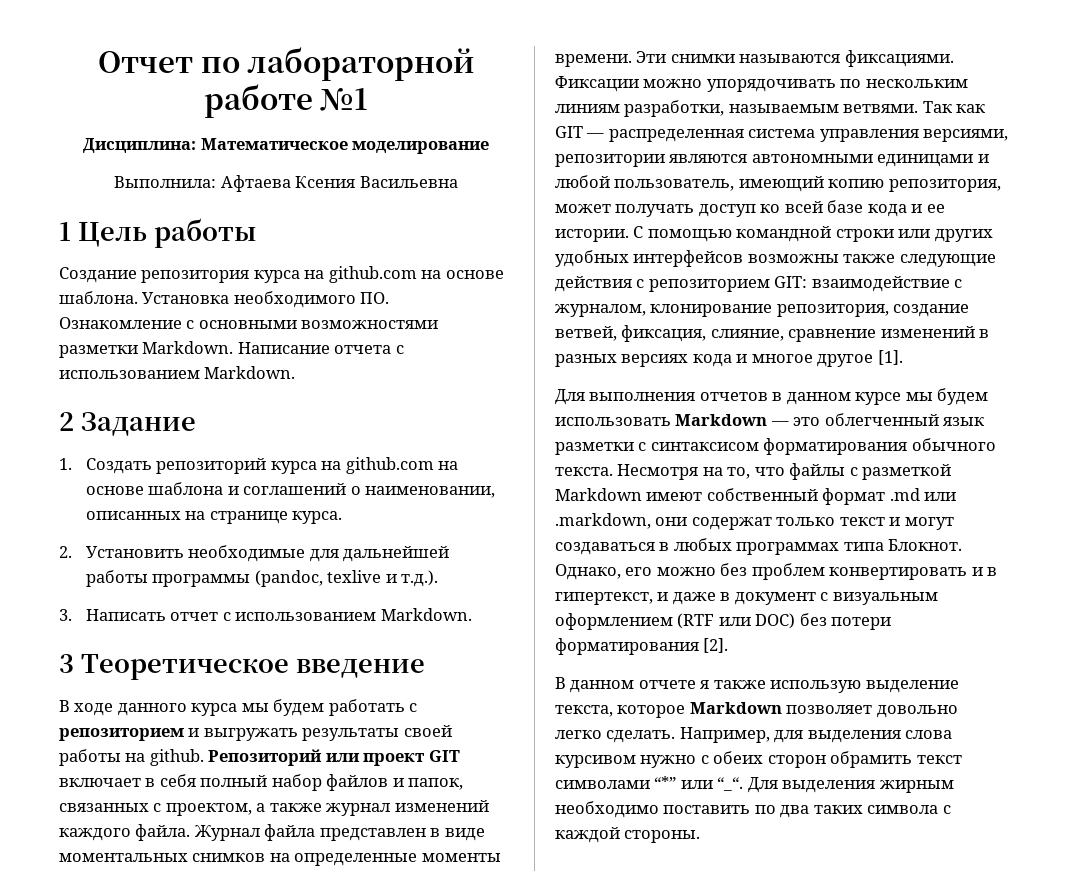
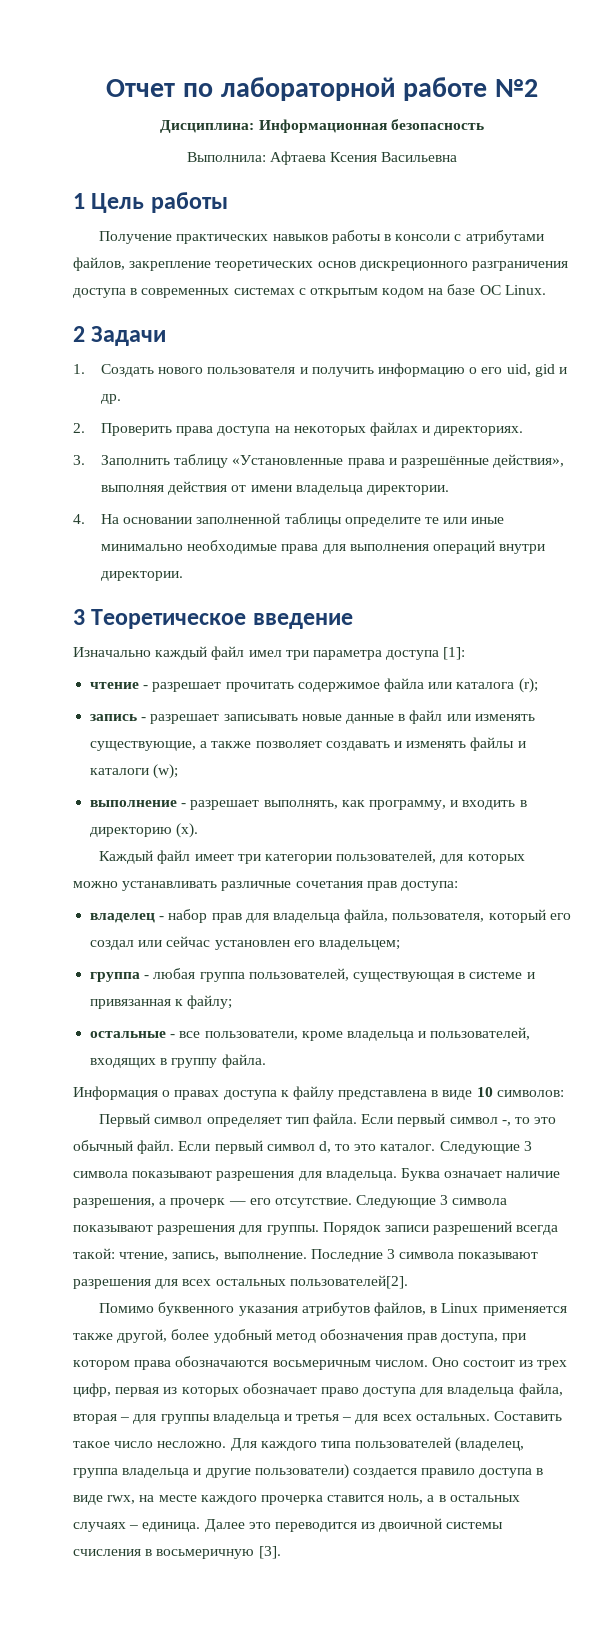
- Отчет по лабораторной работе №1
+ Отчет по лабораторной работе №2
- Дисциплина: Математическое моделирование
+ Дисциплина: Информационная безопасность
- Создание репозитория курса на github.com на основе шаблона. Установка необходимого ПО. Ознакомление с основными возможностями разметки Markdown. Написание отчета с использованием Markdown.
+ Получение практических навыков работы в консоли с атрибутами файлов, закрепление теоретических основ дискреционного разграничения доступа в современных системах с открытым кодом на базе ОС Linux.
- 2 Задание
+ 2 Задачи
- 1. Создать репозиторий курса на github.com на основе шаблона и соглашений о наименовании, описанных на странице курса.
- 2. Установить необходимые для дальнейшей работы программы (pandoc, texlive и т.д.).
- 3. Написать отчет с использованием Markdown.
+ 1. Создать нового пользователя и получить информацию о его uid, gid и др.
+ 2. Проверить права доступа на некоторых файлах и директориях.
+ 3. Заполнить таблицу «Установленные права и разрешённые действия», выполняя действия от имени владельца директории.
+ 4. На основании заполненной таблицы определите те или иные минимально необходимые права для выполнения операций внутри директории.
  3 Теоретическое введение
- В ходе данного курса мы будем работать с репозиторием и выгружать результаты своей работы на github. Репозиторий или проект GIT включает в себя полный набор файлов и папок, связанных с проектом, а также журнал изменений каждого файла. Журнал файла представлен в виде моментальных снимков на определенные моменты времени. Эти снимки называются фиксациями. Фиксации можно упорядочивать по нескольким линиям разработки, называемым ветвями. Так как GIT — распределенная система управления версиями, репозитории являются автономными единицами и любой пользователь, имеющий копию репозитория, может получать доступ ко всей базе кода и ее истории. С помощью командной строки или других удобных интерфейсов возможны также следующие действия с репозиторием GIT: взаимодействие с журналом, клонирование репозитория, создание ветвей, фиксация, слияние, сравнение изменений в разных версиях кода и многое другое [1].
- Для выполнения отчетов в данном курсе мы будем использовать Markdown — это облегченный язык разметки с синтаксисом форматирования обычного текста. Несмотря на то, что файлы с разметкой Markdown имеют собственный формат .md или .markdown, они содержат только текст и могут создаваться в любых программах типа Блокнот. Однако, его можно без проблем конвертировать и в гипертекст, и даже в документ с визуальным оформлением (RTF или DOC) без потери форматирования [2].
- В данном отчете я также использую выделение текста, которое Markdown позволяет довольно легко сделать. Например, для выделения слова курсивом нужно с обеих сторон обрамить текст символами “*” или “_“. Для выделения жирным необходимо поставить по два таких символа с каждой стороны.
+ Изначально каждый файл имел три параметра доступа [1]:
+ чтение - разрешает прочитать содержимое файла или каталога (r);
+ запись - разрешает записывать новые данные в файл или изменять существующие, а также позволяет создавать и изменять файлы и каталоги (w);
+ выполнение - разрешает выполнять, как программу, и входить в директорию (x).
+ Каждый файл имеет три категории пользователей, для которых можно устанавливать различные сочетания прав доступа:
+ владелец - набор прав для владельца файла, пользователя, который его создал или сейчас установлен его владельцем;
+ группа - любая группа пользователей, существующая в системе и привязанная к файлу;
+ остальные - все пользователи, кроме владельца и пользователей, входящих в группу файла.
+ Информация о правах доступа к файлу представлена в виде 10 символов:
+ Первый символ определяет тип файла. Если первый символ -, то это обычный файл. Если первый символ d, то это каталог. Следующие 3 символа показывают разрешения для владельца. Буква означает наличие разрешения, а прочерк — его отсутствие. Следующие 3 символа показывают разрешения для группы. Порядок записи разрешений всегда такой: чтение, запись, выполнение. Последние 3 символа показывают разрешения для всех остальных пользователей[2].
+ Помимо буквенного указания атрибутов файлов, в Linux применяется также другой, более удобный метод обозначения прав доступа, при котором права обозначаются восьмеричным числом. Оно состоит из трех цифр, первая из которых обозначает право доступа для владельца файла, вторая – для группы владельца и третья – для всех остальных. Составить такое число несложно. Для каждого типа пользователей (владелец, группа владельца и другие пользователи) создается правило доступа в виде rwx, на месте каждого прочерка ставится ноль, а в остальных случаях – единица. Далее это переводится из двоичной системы счисления в восьмеричную [3].

